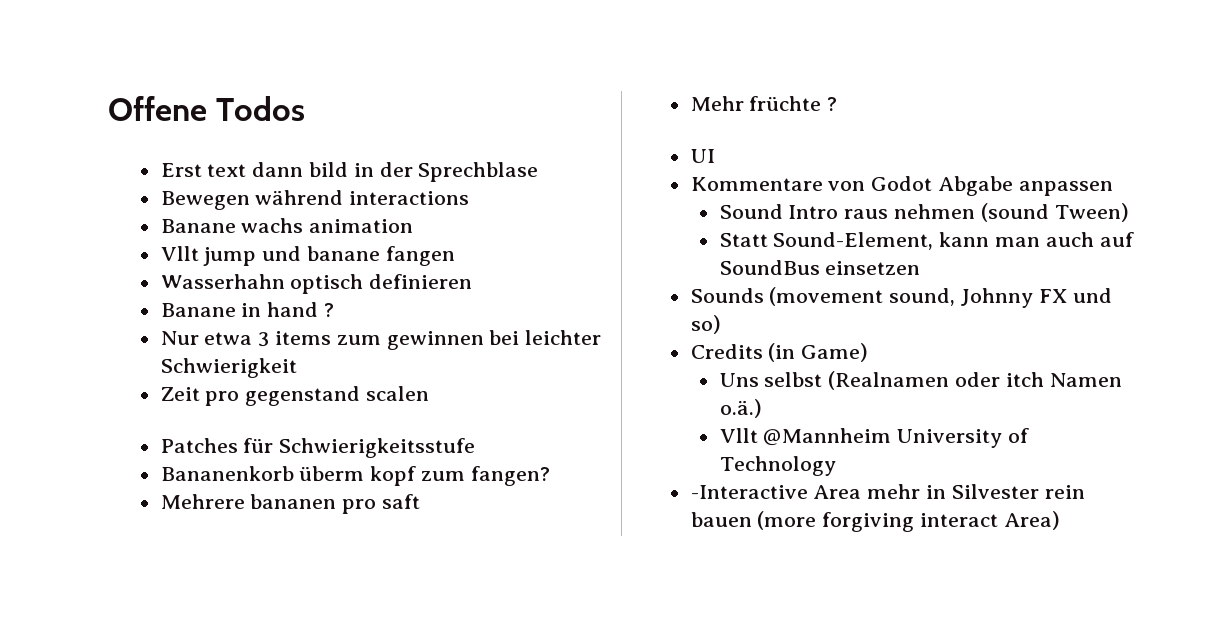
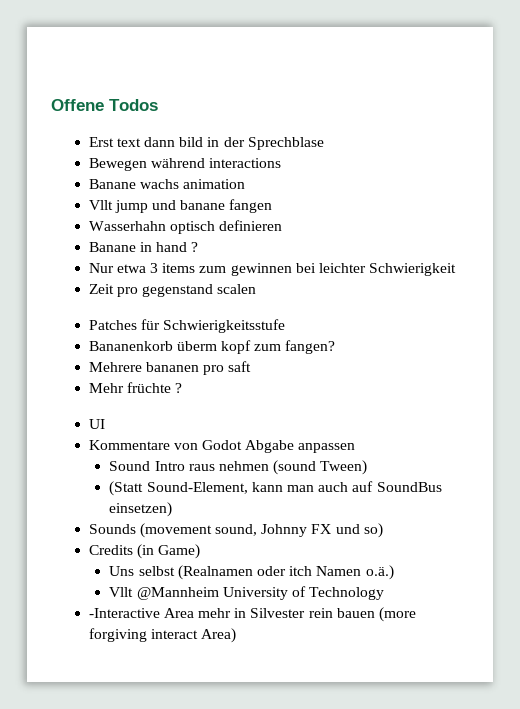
- Statt Sound-Element, kann man auch auf SoundBus einsetzen
+ (Statt Sound-Element, kann man auch auf SoundBus einsetzen)

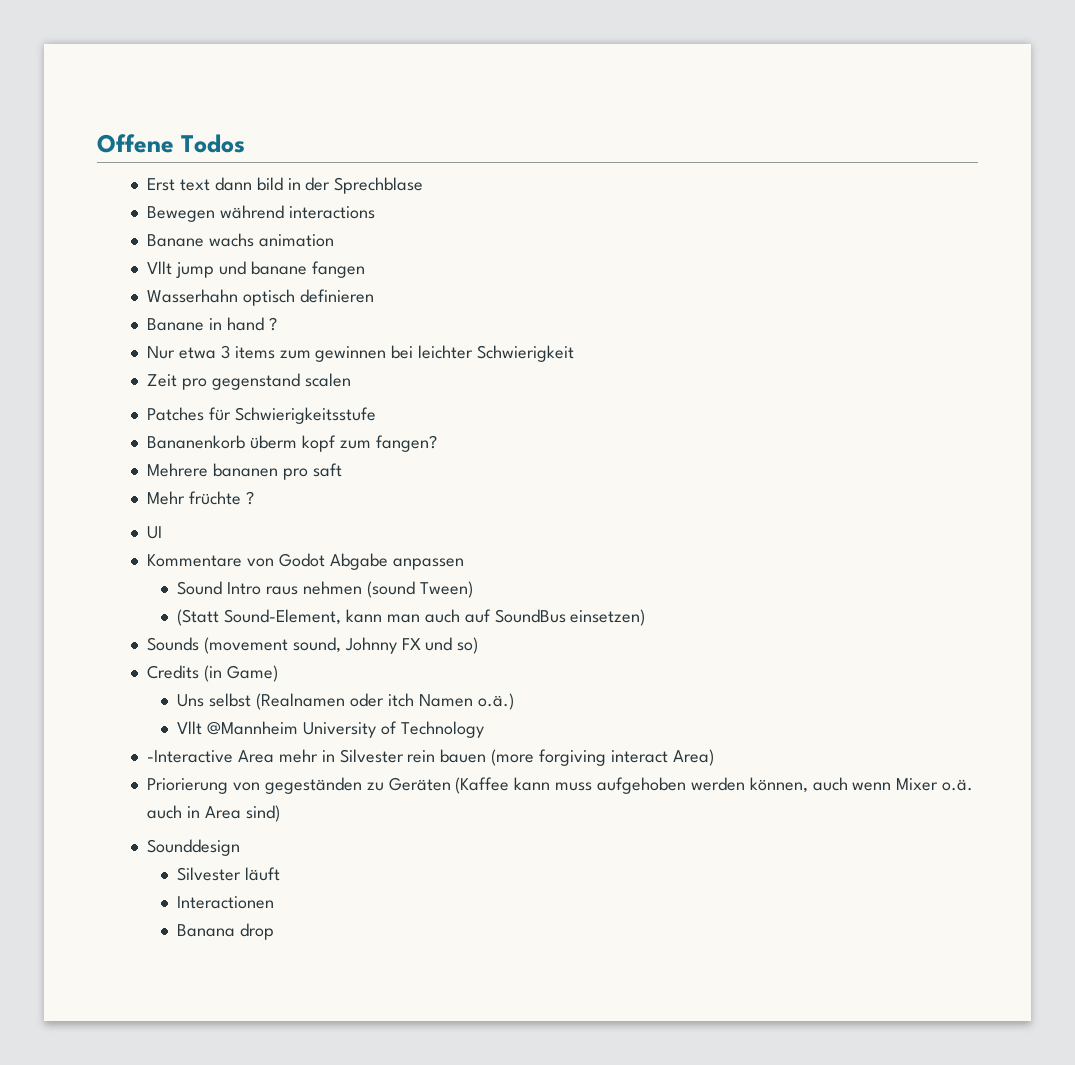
+ Priorierung von gegeständen zu Geräten (Kaffee kann muss aufgehoben werden können, auch wenn Mixer o.ä. auch in Area sind)
+ Sounddesign
+ Silvester läuft
+ Interactionen
+ Banana drop

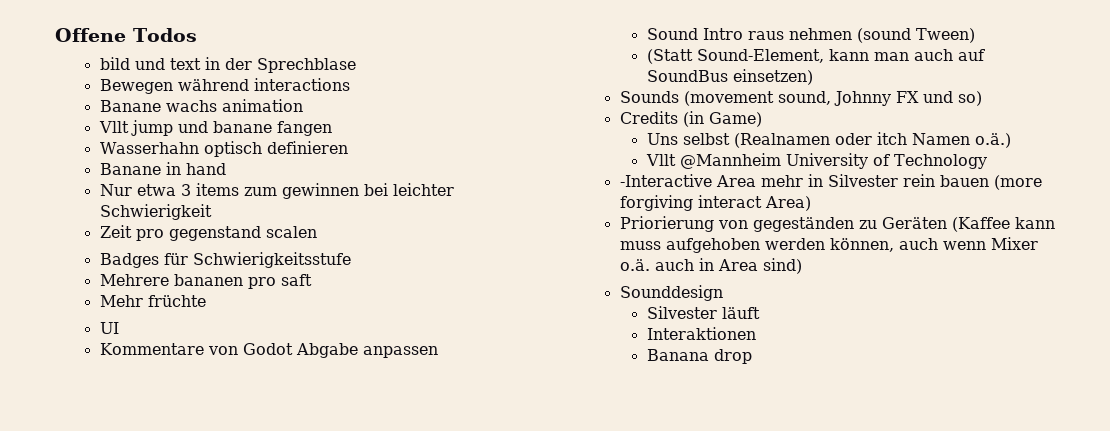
- Erst text dann bild in der Sprechblase
+ bild und text in der Sprechblase
- Banane in hand ?
+ Banane in hand
- Patches für Schwierigkeitsstufe
+ Badges für Schwierigkeitsstufe
- Bananenkorb überm kopf zum fangen?
- Mehr früchte ?
+ Mehr früchte
- Interactionen
+ Interaktionen

